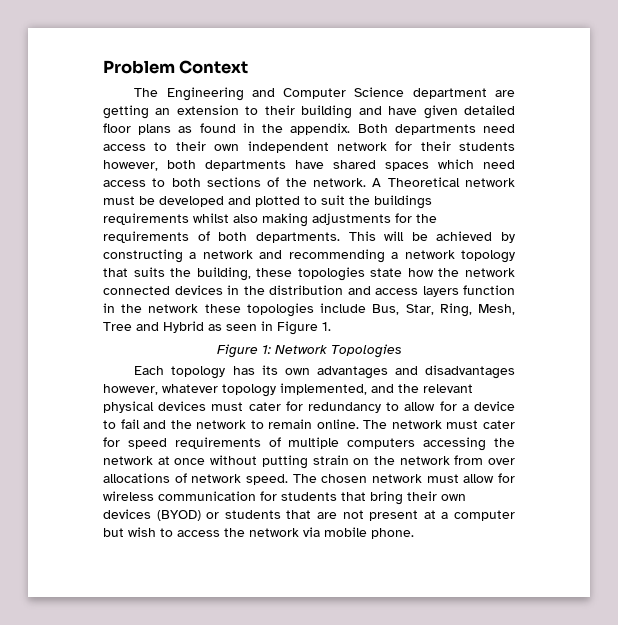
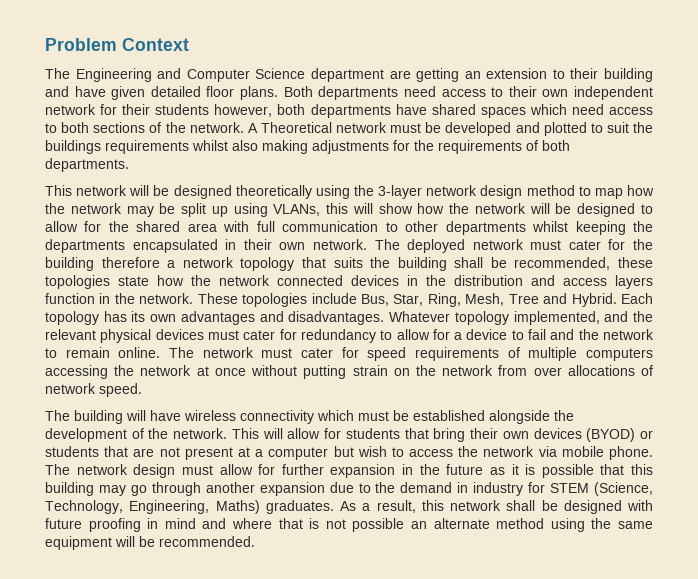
- The Engineering and Computer Science department are getting an extension to their building and have given detailed floor plans as found in the appendix.
+ The Engineering and Computer Science department are getting an extension to their building and have given detailed floor plans.
- A Theoretical network must be developed and plotted to suit the buildings requirements whilst also making adjustments for the requirements of both departments. This will be achieved by constructing a network and recommending a network topology that suits the building, these topologies state how the network connected devices in the distribution and access layers function in the network these topologies include Bus, Star, Ring, Mesh, Tree and Hybrid as seen in Figure 1.
- Figure 1: Network Topologies
- Each topology has its own advantages and disadvantages however, whatever topology implemented, and the relevant physical devices must cater for redundancy to allow for a device to fail and the network to remain online.
+ A Theoretical network must be developed and plotted to suit the buildings requirements whilst also making adjustments for the requirements of both departments.
+ This network will be designed theoretically using the 3-layer network design method to map how the network may be split up using VLANs, this will show how the network will be designed to allow for the shared area with full communication to other departments whilst keeping the departments encapsulated in their own network. The deployed network must cater for the building therefore a network topology that suits the building shall be recommended, these topologies state how the network connected devices in the distribution and access layers function in the network. These topologies include Bus, Star, Ring, Mesh, Tree and Hybrid. Each topology has its own advantages and disadvantages. Whatever topology implemented, and the relevant physical devices must cater for redundancy to allow for a device to fail and the network to remain online.
- The network must cater for speed requirements of multiple computers accessing the network at once without putting strain on the network from over allocations of network speed. The chosen network must allow for wireless communication for students that bring their own devices (BYOD) or students that are not present at a computer but wish to access the network via mobile phone.
+ The network must cater for speed requirements of multiple computers accessing the network at once without putting strain on the network from over allocations of network speed.
+ The building will have wireless connectivity which must be established alongside the development of the network. This will allow for students that bring their own devices (BYOD) or students that are not present at a computer but wish to access the network via mobile phone.
+ The network design must allow for further expansion in the future as it is possible that this building may go through another expansion due to the demand in industry for STEM (Science, Technology, Engineering, Maths) graduates. As a result, this network shall be designed with future proofing in mind and where that is not possible an alternate method using the same equipment will be recommended.

